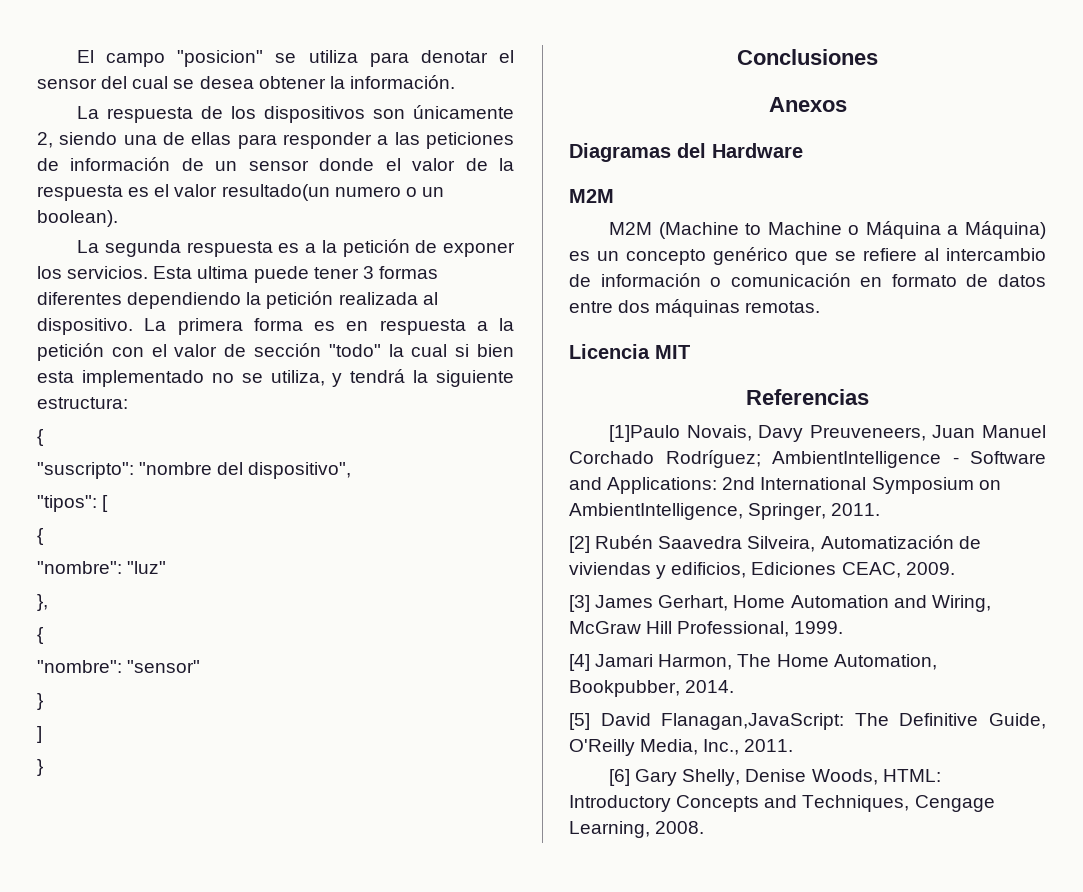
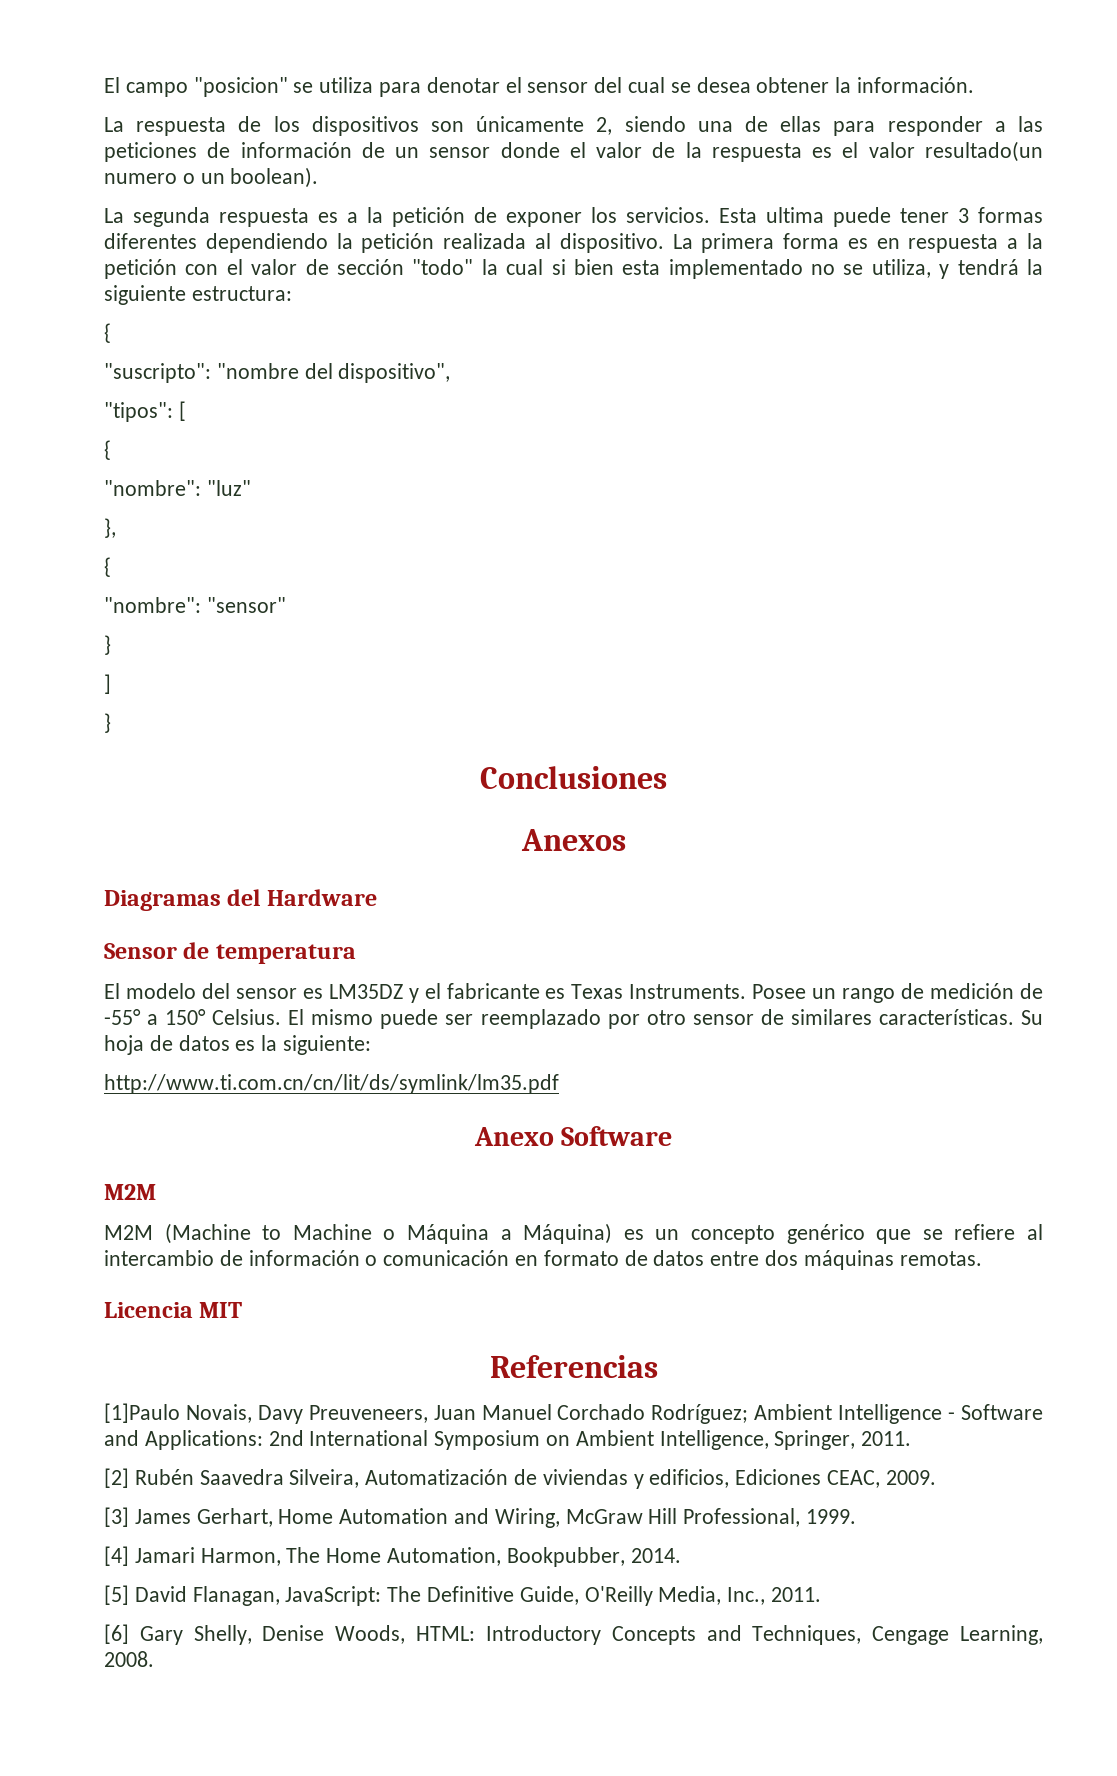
+ Sensor de temperatura
+ El modelo del sensor es LM35DZ y el fabricante es Texas Instruments. Posee un rango de medición de -55° a 150° Celsius. El mismo puede ser reemplazado por otro sensor de similares características. Su hoja de datos es la siguiente:
+ http://www.ti.com.cn/cn/lit/ds/symlink/lm35.pdf
+ Anexo Software
- [1]Paulo Novais, Davy Preuveneers, Juan Manuel Corchado Rodríguez; AmbientIntelligence - Software and Applications: 2nd International Symposium on AmbientIntelligence, Springer, 2011.
+ [1]Paulo Novais, Davy Preuveneers, Juan Manuel Corchado Rodríguez; Ambient Intelligence - Software and Applications: 2nd International Symposium on Ambient Intelligence, Springer, 2011.
- [5] David Flanagan,JavaScript: The Definitive Guide, O'Reilly Media, Inc., 2011.
+ [5] David Flanagan, JavaScript: The Definitive Guide, O'Reilly Media, Inc., 2011.

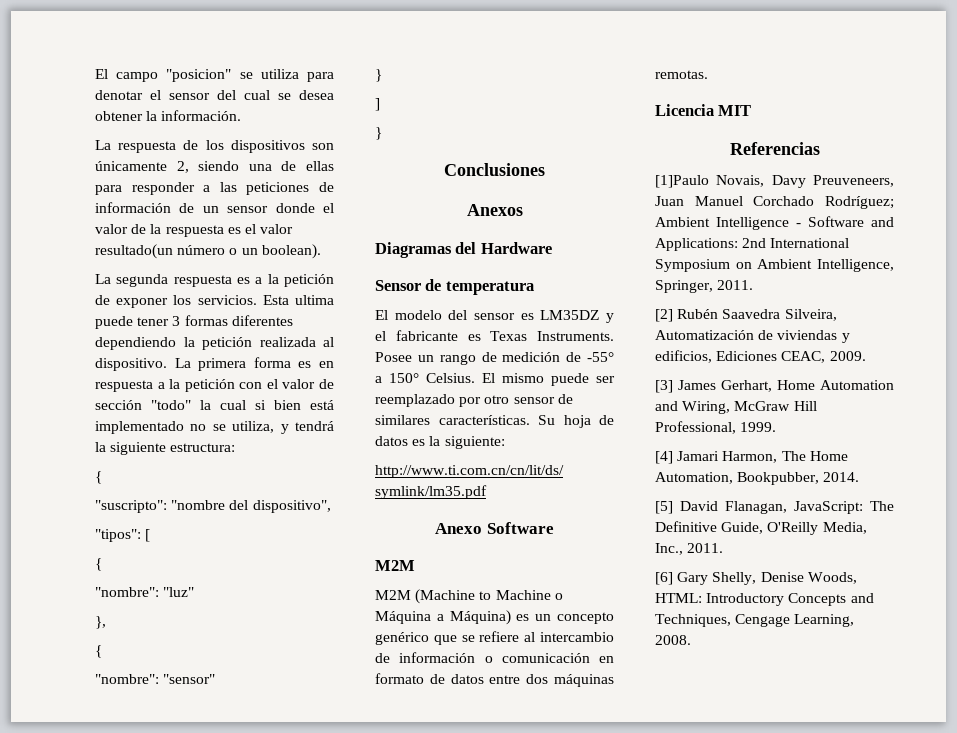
- La respuesta de los dispositivos son únicamente 2, siendo una de ellas para responder a las peticiones de información de un sensor donde el valor de la respuesta es el valor resultado(un numero o un boolean).
+ La respuesta de los dispositivos son únicamente 2, siendo una de ellas para responder a las peticiones de información de un sensor donde el valor de la respuesta es el valor resultado(un número o un boolean).
- La primera forma es en respuesta a la petición con el valor de sección "todo" la cual si bien esta implementado no se utiliza, y tendrá la siguiente estructura:
+ La primera forma es en respuesta a la petición con el valor de sección "todo" la cual si bien está implementado no se utiliza, y tendrá la siguiente estructura:

